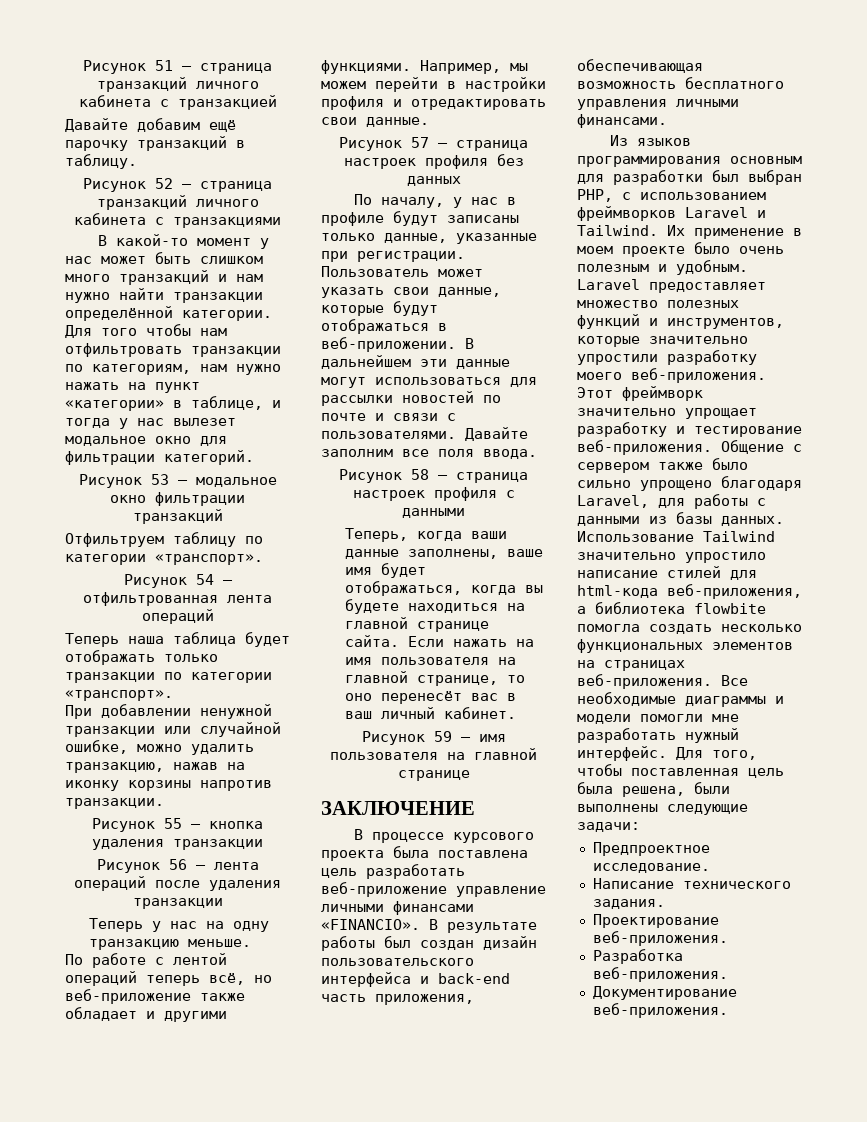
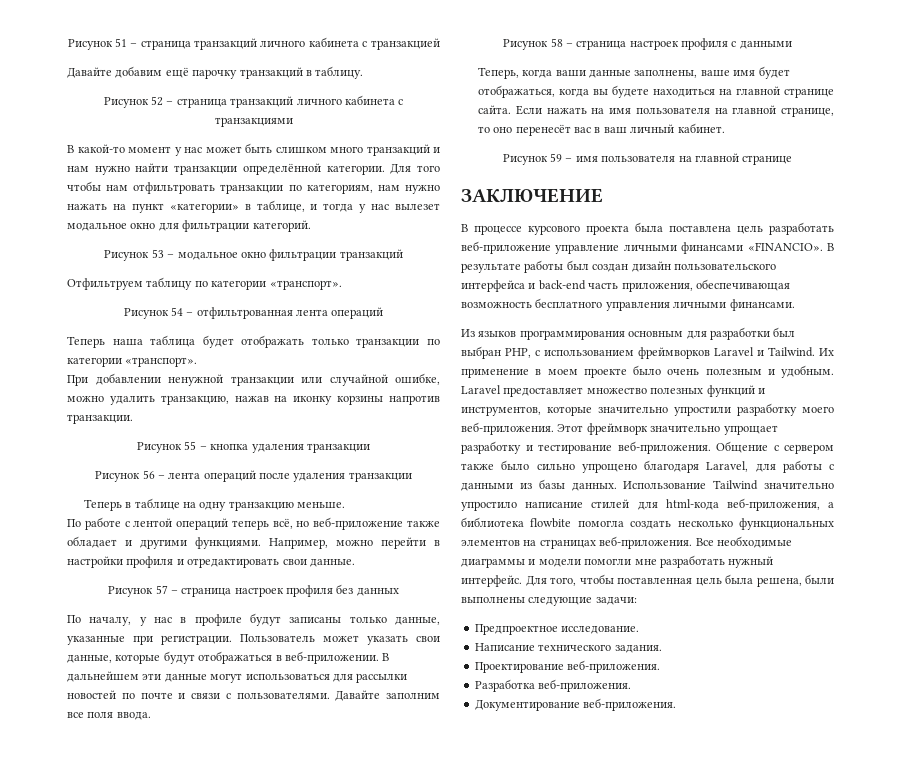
- Теперь у нас на одну транзакцию меньше.
+ Теперь в таблице на одну транзакцию меньше.
- Например, мы можем перейти в настройки профиля и отредактировать свои данные.
+ Например, можно перейти в настройки профиля и отредактировать свои данные.

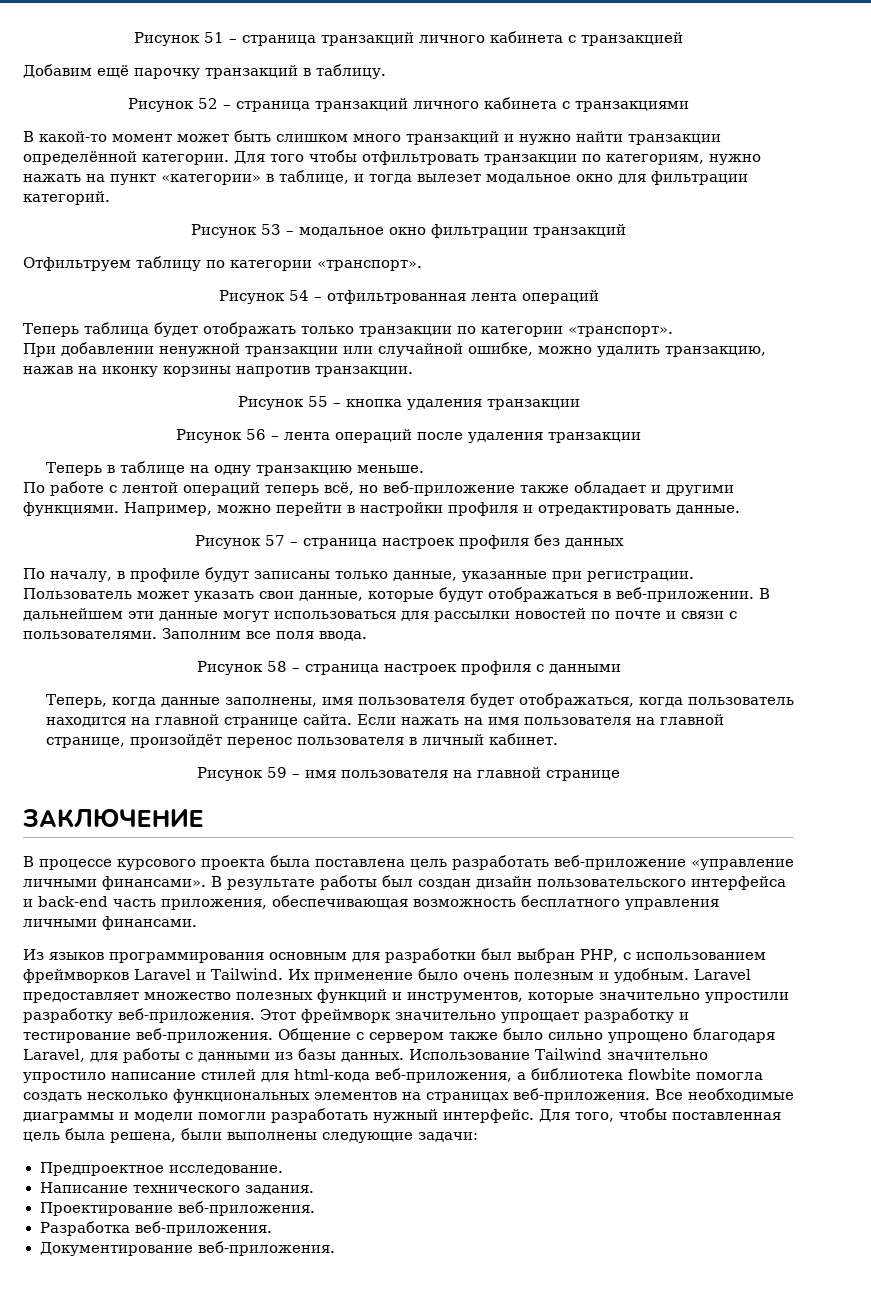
- Давайте добавим ещё парочку транзакций в таблицу.
+ Добавим ещё парочку транзакций в таблицу.
- В какой-то момент у нас может быть слишком много транзакций и нам нужно найти транзакции определённой категории.
+ В какой-то момент может быть слишком много транзакций и нужно найти транзакции определённой категории.
- Для того чтобы нам отфильтровать транзакции по категориям, нам нужно нажать на пункт «категории» в таблице, и тогда у нас вылезет модальное окно для фильтрации категорий.
+ Для того чтобы отфильтровать транзакции по категориям, нужно нажать на пункт «категории» в таблице, и тогда вылезет модальное окно для фильтрации категорий.
- Теперь наша таблица будет отображать только транзакции по категории «транспорт».
+ Теперь таблица будет отображать только транзакции по категории «транспорт».
- Например, можно перейти в настройки профиля и отредактировать свои данные.
+ Например, можно перейти в настройки профиля и отредактировать данные.
- По началу, у нас в профиле будут записаны только данные, указанные при регистрации.
+ По началу, в профиле будут записаны только данные, указанные при регистрации.
- Давайте заполним все поля ввода.
+ Заполним все поля ввода.
- Теперь, когда ваши данные заполнены, ваше имя будет отображаться, когда вы будете находиться на главной странице сайта.
+ Теперь, когда данные заполнены, имя пользователя будет отображаться, когда пользователь находится на главной странице сайта.
- Если нажать на имя пользователя на главной странице, то оно перенесёт вас в ваш личный кабинет.
+ Если нажать на имя пользователя на главной странице, произойдёт перенос пользователя в личный кабинет.
- В процессе курсового проекта была поставлена цель разработать веб-приложение управление личными финансами «FINANCIO».
+ В процессе курсового проекта была поставлена цель разработать веб-приложение «управление личными финансами».
- Их применение в моем проекте было очень полезным и удобным.
+ Их применение было очень полезным и удобным.
- Laravel предоставляет множество полезных функций и инструментов, которые значительно упростили разработку моего веб-приложения.
+ Laravel предоставляет множество полезных функций и инструментов, которые значительно упростили разработку веб-приложения.
- Все необходимые диаграммы и модели помогли мне разработать нужный интерфейс.
+ Все необходимые диаграммы и модели помогли разработать нужный интерфейс.

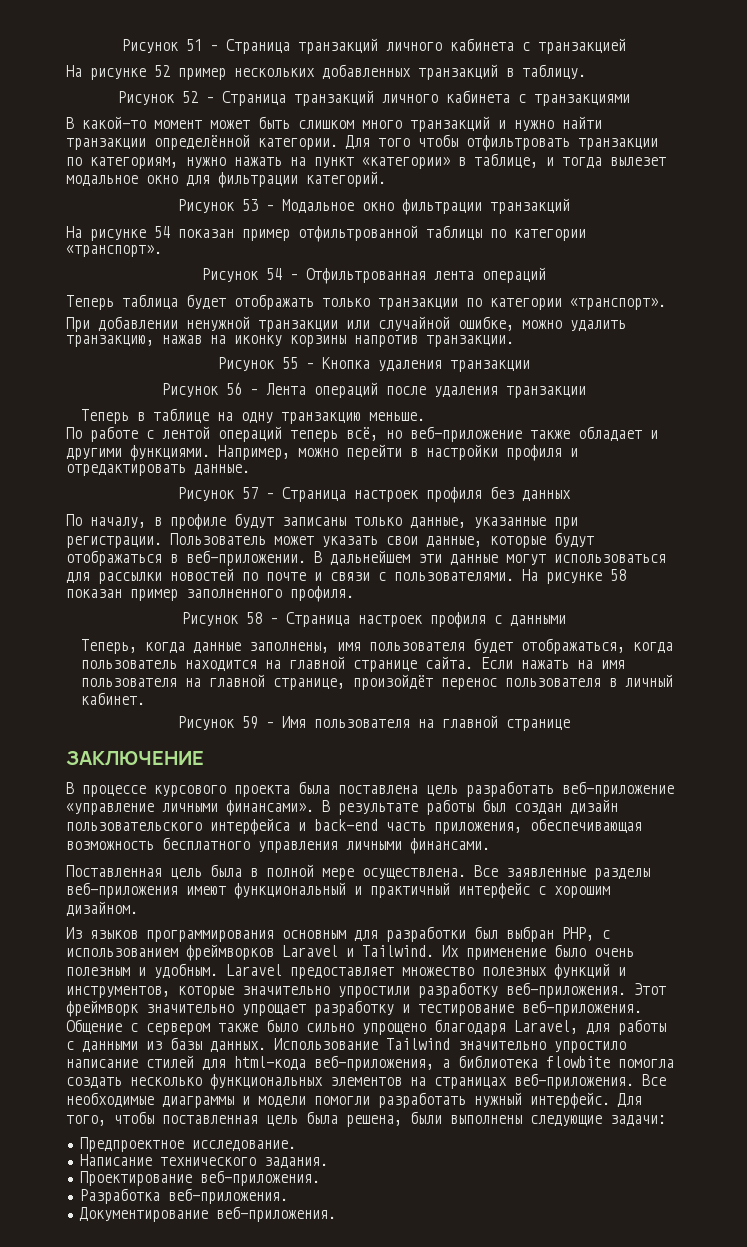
- Рисунок 51 – страница транзакций личного кабинета с транзакцией
+ Рисунок 51 – Страница транзакций личного кабинета с транзакцией
- Добавим ещё парочку транзакций в таблицу.
+ На рисунке 52 пример нескольких добавленных транзакций в таблицу.
- Рисунок 52 – страница транзакций личного кабинета с транзакциями
+ Рисунок 52 – Страница транзакций личного кабинета с транзакциями
- Рисунок 53 – модальное окно фильтрации транзакций
+ Рисунок 53 – Модальное окно фильтрации транзакций
- Отфильтруем таблицу по категории «транспорт».
+ На рисунке 54 показан пример отфильтрованной таблицы по категории «транспорт».
- Рисунок 54 – отфильтрованная лента операций
+ Рисунок 54 – Отфильтрованная лента операций
- Рисунок 55 – кнопка удаления транзакции
+ Рисунок 55 – Кнопка удаления транзакции
- Рисунок 56 – лента операций после удаления транзакции
+ Рисунок 56 – Лента операций после удаления транзакции
- Рисунок 57 – страница настроек профиля без данных
+ Рисунок 57 – Страница настроек профиля без данных
- Заполним все поля ввода.
+ На рисунке 58 показан пример заполненного профиля.
- Рисунок 58 – страница настроек профиля с данными
+ Рисунок 58 – Страница настроек профиля с данными
- Рисунок 59 – имя пользователя на главной странице
+ Рисунок 59 – Имя пользователя на главной странице
+ Поставленная цель была в полной мере осуществлена. Все заявленные разделы веб-приложения имеют функциональный и практичный интерфейс с хорошим дизайном.

